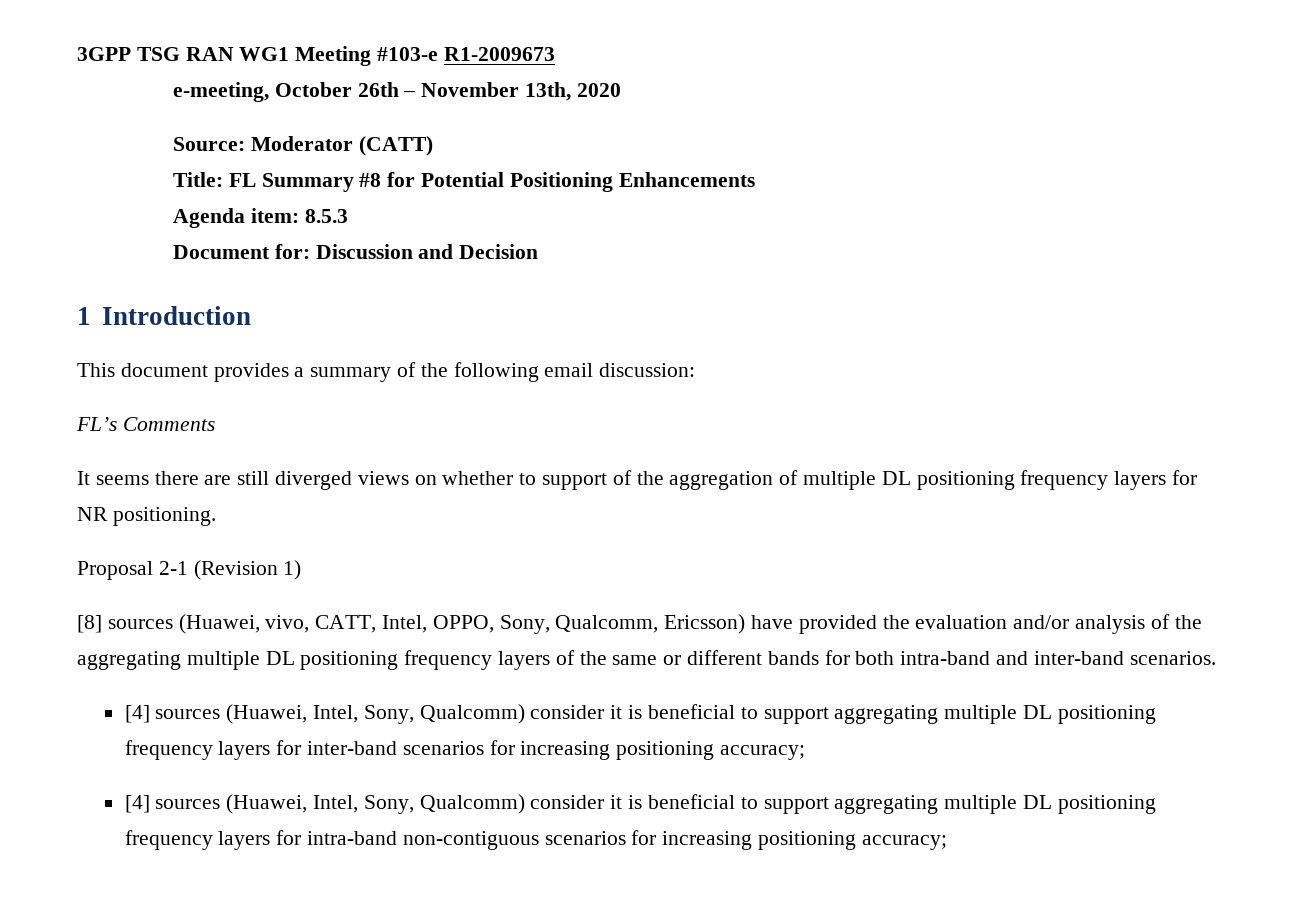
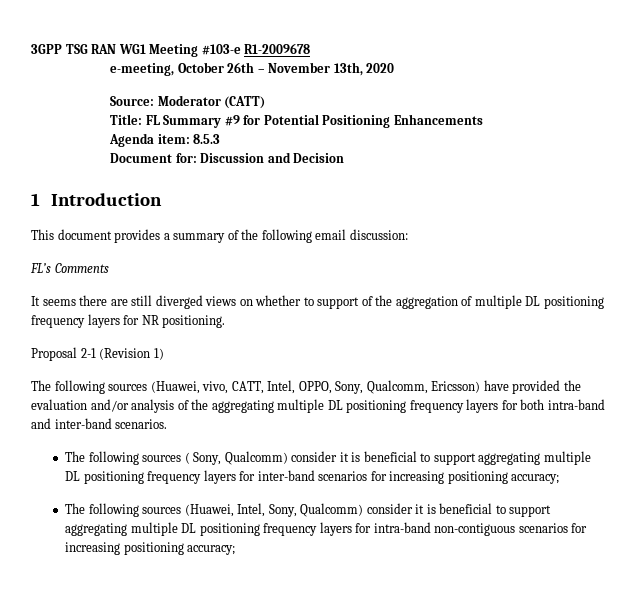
- 3GPP TSG RAN WG1 Meeting #103-e R1-2009673
+ 3GPP TSG RAN WG1 Meeting #103-e R1-2009678
- Title: FL Summary #8 for Potential Positioning Enhancements
+ Title: FL Summary #9 for Potential Positioning Enhancements
- [8] sources (Huawei, vivo, CATT, Intel, OPPO, Sony, Qualcomm, Ericsson) have provided the evaluation and/or analysis of the aggregating multiple DL positioning frequency layers of the same or different bands for both intra-band and inter-band scenarios.
+ The following sources (Huawei, vivo, CATT, Intel, OPPO, Sony, Qualcomm, Ericsson) have provided the evaluation and/or analysis of the aggregating multiple DL positioning frequency layers for both intra-band and inter-band scenarios.
- [4] sources (Huawei, Intel, Sony, Qualcomm) consider it is beneficial to support aggregating multiple DL positioning frequency layers for inter-band scenarios for increasing positioning accuracy;
+ The following sources ( Sony, Qualcomm) consider it is beneficial to support aggregating multiple DL positioning frequency layers for inter-band scenarios for increasing positioning accuracy;
- [4] sources (Huawei, Intel, Sony, Qualcomm) consider it is beneficial to support aggregating multiple DL positioning frequency layers for intra-band non-contiguous scenarios for increasing positioning accuracy;
+ The following sources (Huawei, Intel, Sony, Qualcomm) consider it is beneficial to support aggregating multiple DL positioning frequency layers for intra-band non-contiguous scenarios for increasing positioning accuracy;

